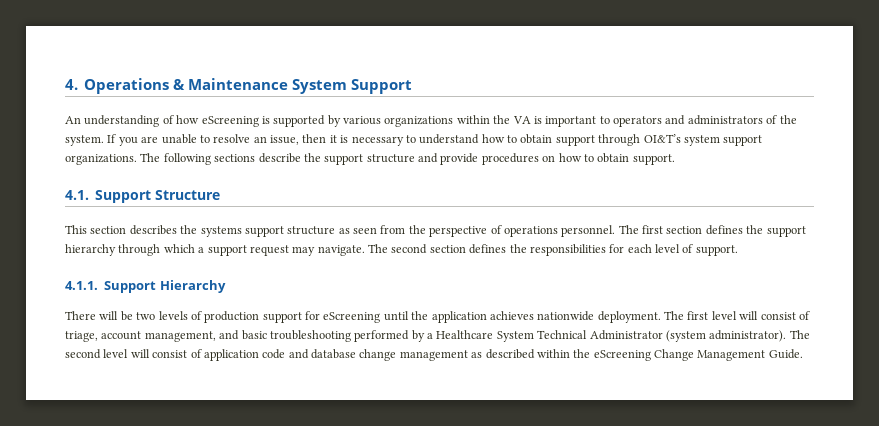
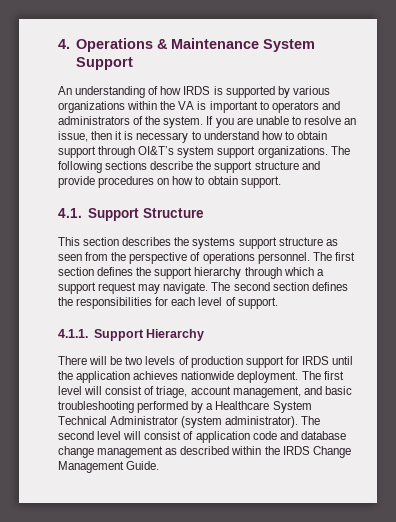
- An understanding of how eScreening is supported by various organizations within the VA is important to operators and administrators of the system.
+ An understanding of how IRDS is supported by various organizations within the VA is important to operators and administrators of the system.
- There will be two levels of production support for eScreening until the application achieves nationwide deployment.
+ There will be two levels of production support for IRDS until the application achieves nationwide deployment.
- The second level will consist of application code and database change management as described within the eScreening Change Management Guide.
+ The second level will consist of application code and database change management as described within the IRDS Change Management Guide.

